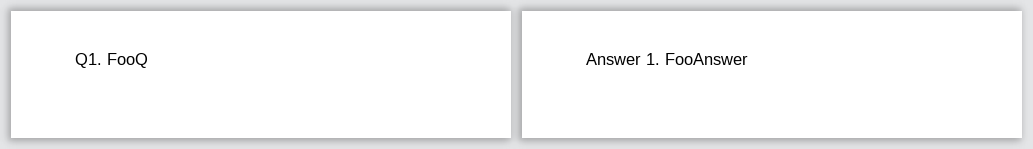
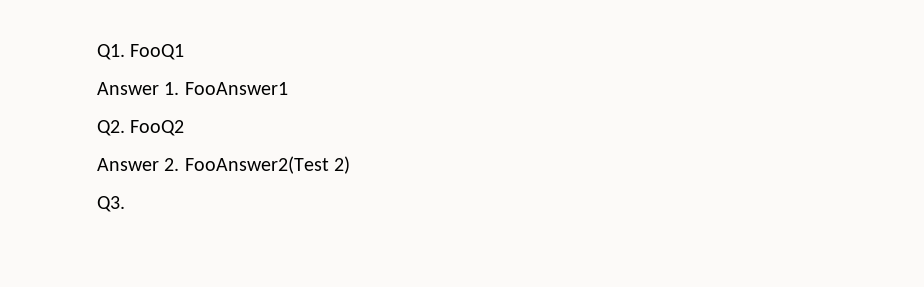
- Q1. FooQ
+ Q1. FooQ1
- Answer 1. FooAnswer
+ Answer 1. FooAnswer1
+ Q2. FooQ2
+ Answer 2. FooAnswer2(Test 2)
+ Q3.

